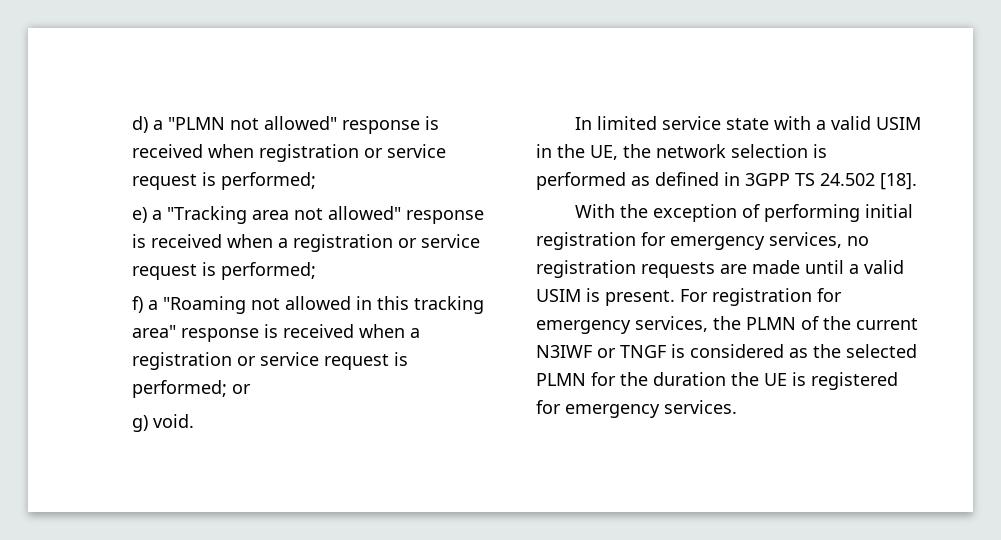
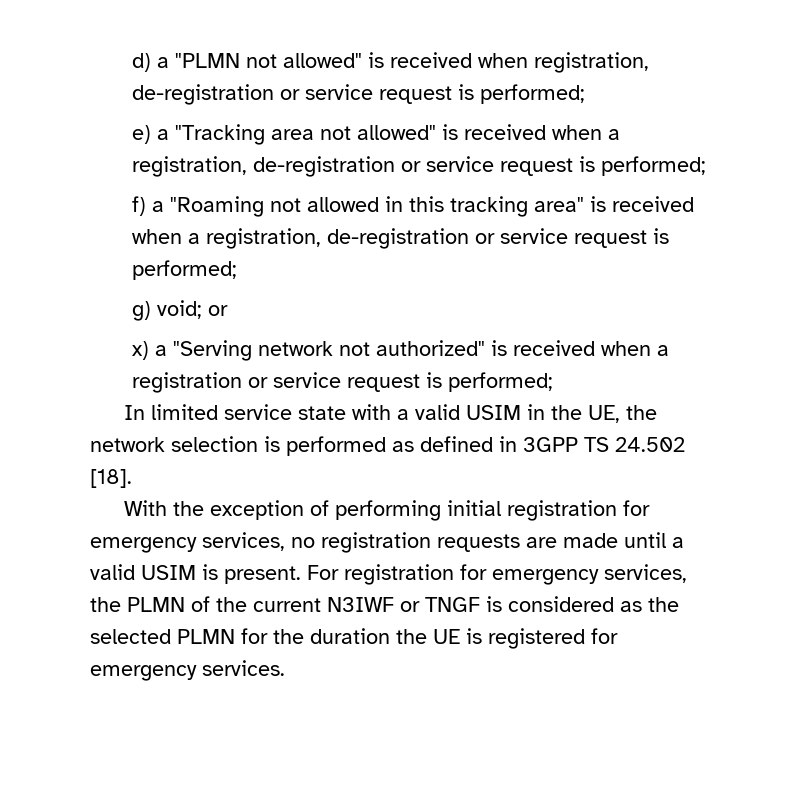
- d) a "PLMN not allowed" response is received when registration or service request is performed;
+ d) a "PLMN not allowed" is received when registration, de-registration or service request is performed;
- e) a "Tracking area not allowed" response is received when a registration or service request is performed;
+ e) a "Tracking area not allowed" is received when a registration, de-registration or service request is performed;
- f) a "Roaming not allowed in this tracking area" response is received when a registration or service request is performed; or
- g) void.
+ f) a "Roaming not allowed in this tracking area" is received when a registration, de-registration or service request is performed;
+ g) void; or
+ x) a "Serving network not authorized" is received when a registration or service request is performed;

